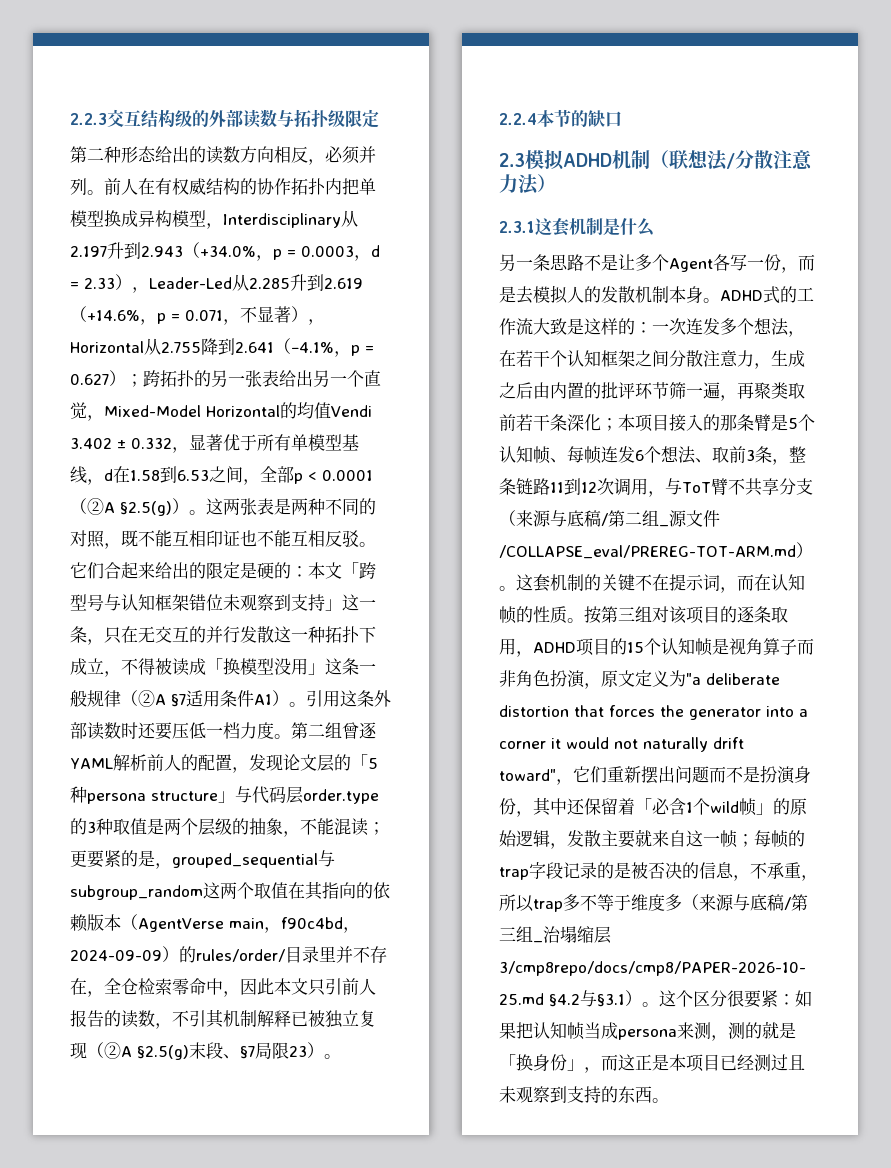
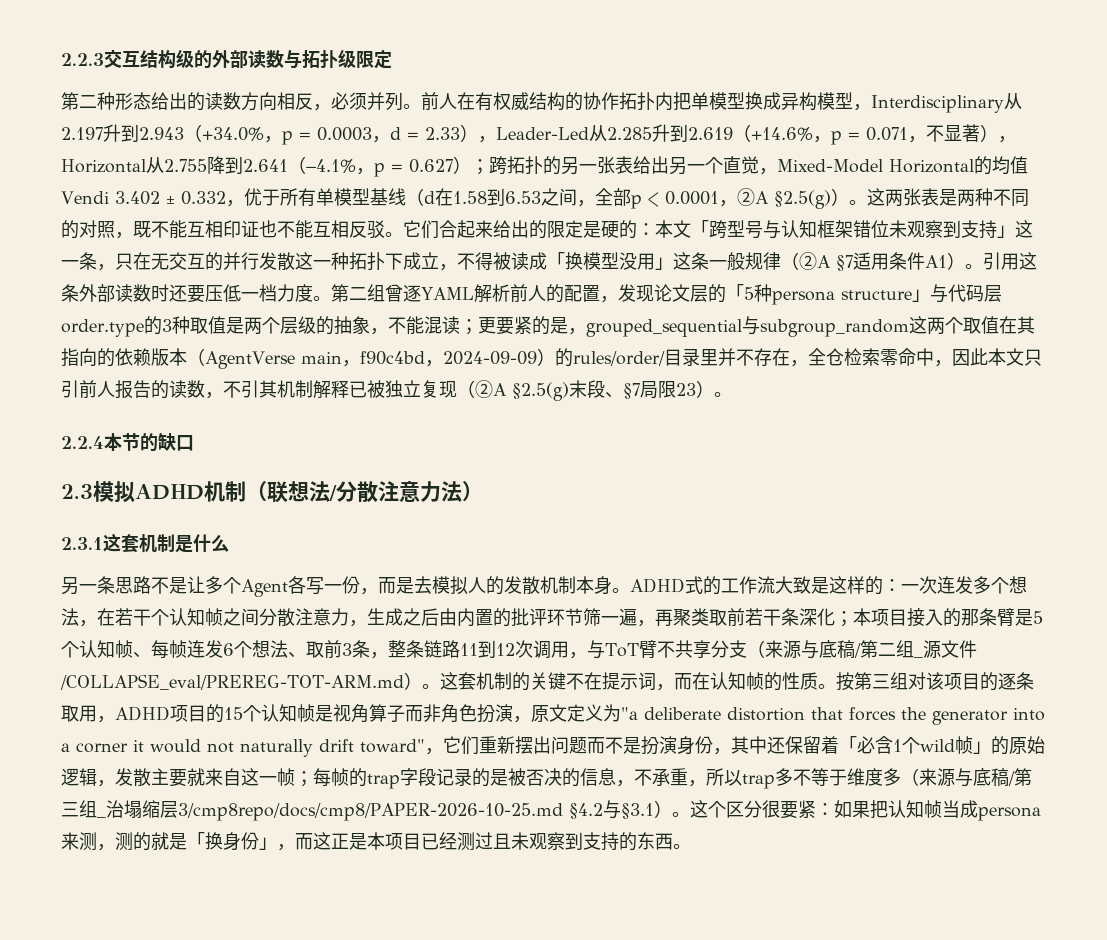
- 跨拓扑的另一张表给出另一个直觉，Mixed-Model Horizontal的均值Vendi 3.402 ± 0.332，显著优于所有单模型基线，d在1.58到6.53之间，全部p < 0.0001（②A §2.5(g)）。
+ 跨拓扑的另一张表给出另一个直觉，Mixed-Model Horizontal的均值Vendi 3.402 ± 0.332，优于所有单模型基线（d在1.58到6.53之间，全部p < 0.0001，②A §2.5(g)）。
- 一次连发多个想法，在若干个认知框架之间分散注意力，生成之后由内置的批评环节筛一遍，再聚类取前若干条深化；
+ 一次连发多个想法，在若干个认知帧之间分散注意力，生成之后由内置的批评环节筛一遍，再聚类取前若干条深化；

